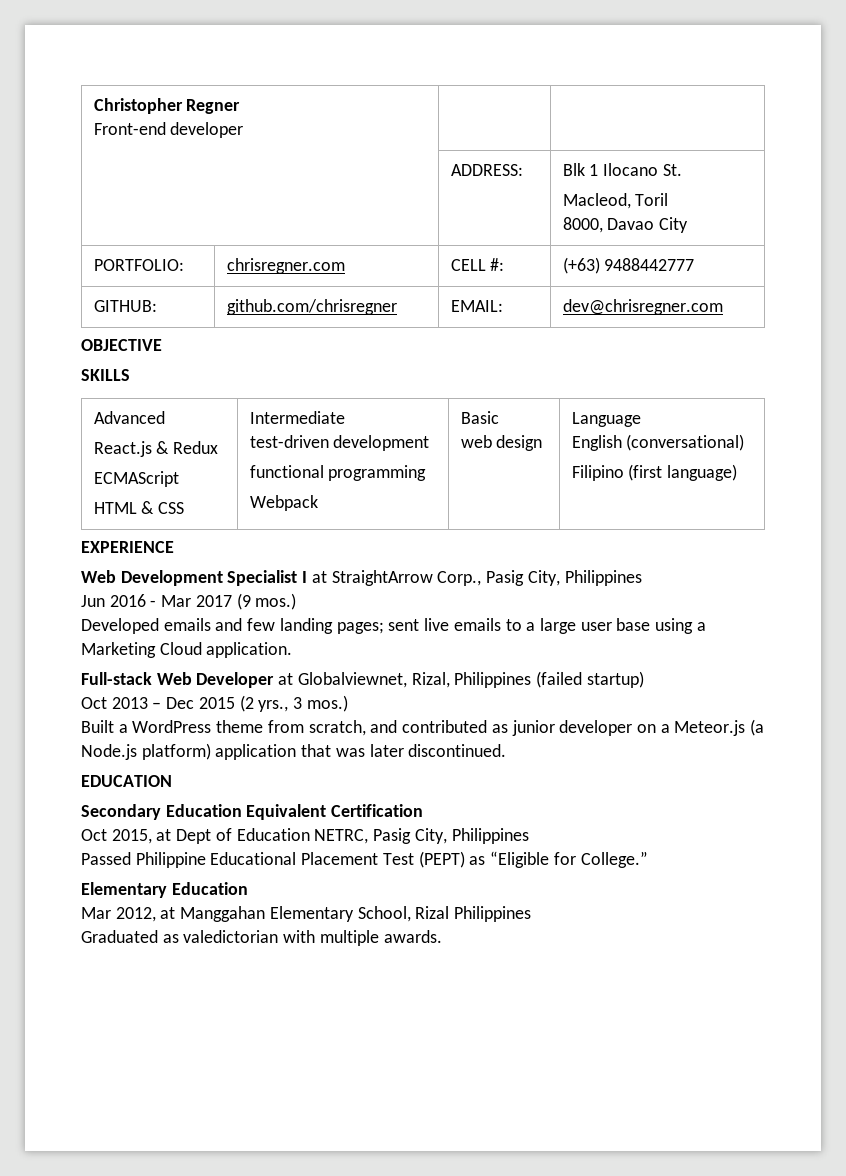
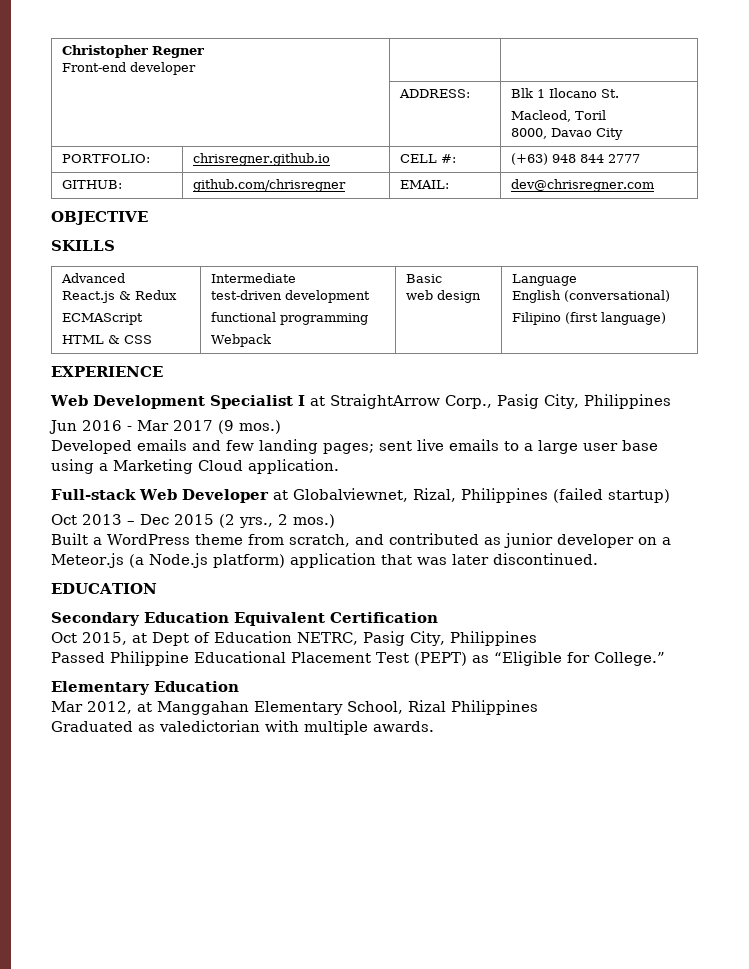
- PORTFOLIO: | chrisregner.com | CELL #: | (+63) 9488442777
+ PORTFOLIO: | chrisregner.github.io | CELL #: | (+63) 948 844 2777
- Oct 2013 – Dec 2015 (2 yrs., 3 mos.)
+ Oct 2013 – Dec 2015 (2 yrs., 2 mos.)

